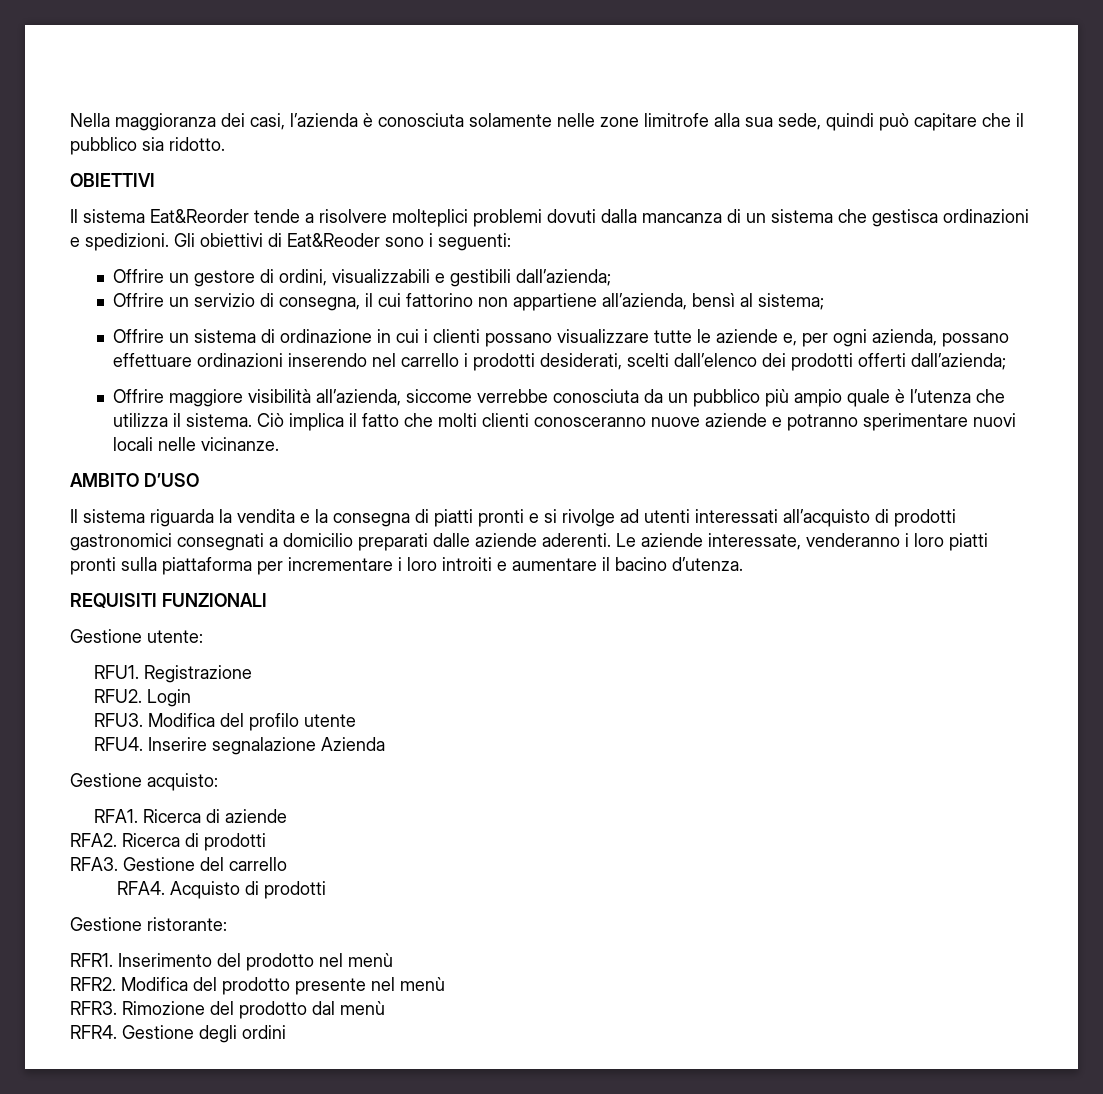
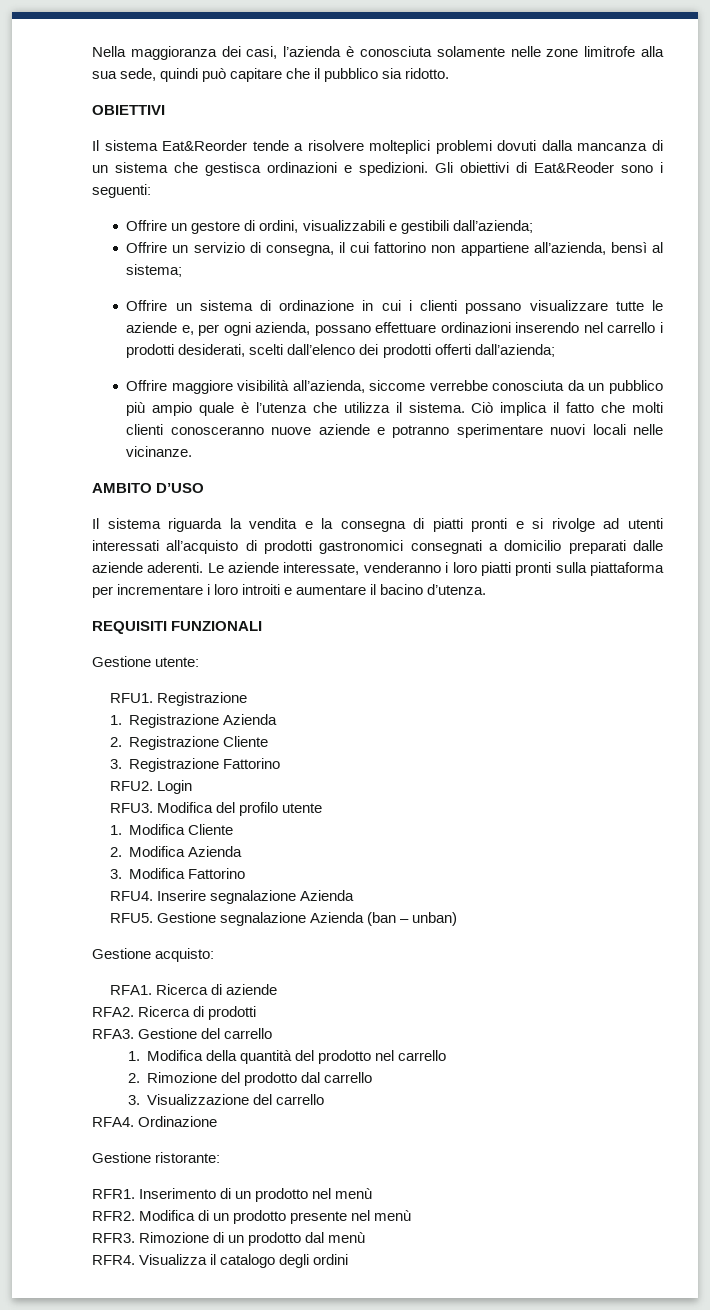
+ 1. Registrazione Azienda
+ 2. Registrazione Cliente
+ 3. Registrazione Fattorino
+ 1. Modifica Cliente
+ 2. Modifica Azienda
+ 3. Modifica Fattorino
  RFU4. Inserire segnalazione Azienda
+ RFU5. Gestione segnalazione Azienda (ban – unban)
- RFA4. Acquisto di prodotti
+ 1. Modifica della quantità del prodotto nel carrello
+ 2. Rimozione del prodotto dal carrello
+ 3. Visualizzazione del carrello
+ RFA4. Ordinazione
- Inserimento del prodotto nel menù
+ Inserimento di un prodotto nel menù
- Modifica del prodotto presente nel menù
+ Modifica di un prodotto presente nel menù
- Rimozione del prodotto dal menù
+ Rimozione di un prodotto dal menù
- Gestione degli ordini
+ Visualizza il catalogo degli ordini

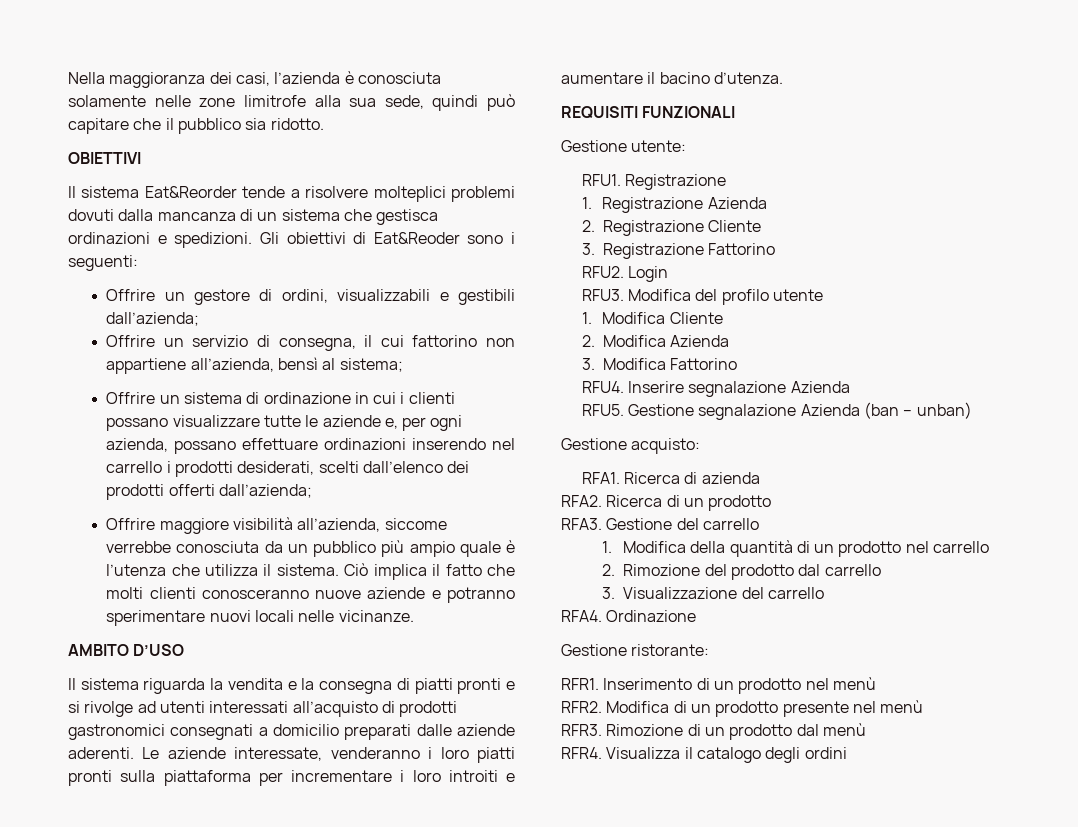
- Ricerca di aziende
+ Ricerca di azienda
- Ricerca di prodotti
+ Ricerca di un prodotto
- 1. Modifica della quantità del prodotto nel carrello
+ 1. Modifica della quantità di un prodotto nel carrello

